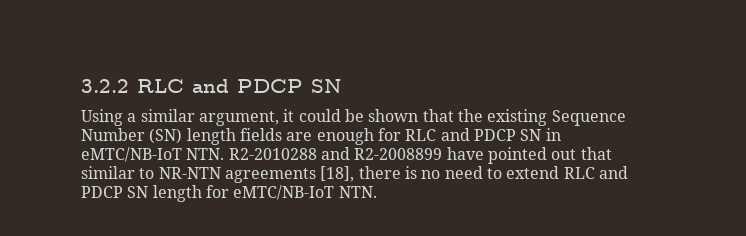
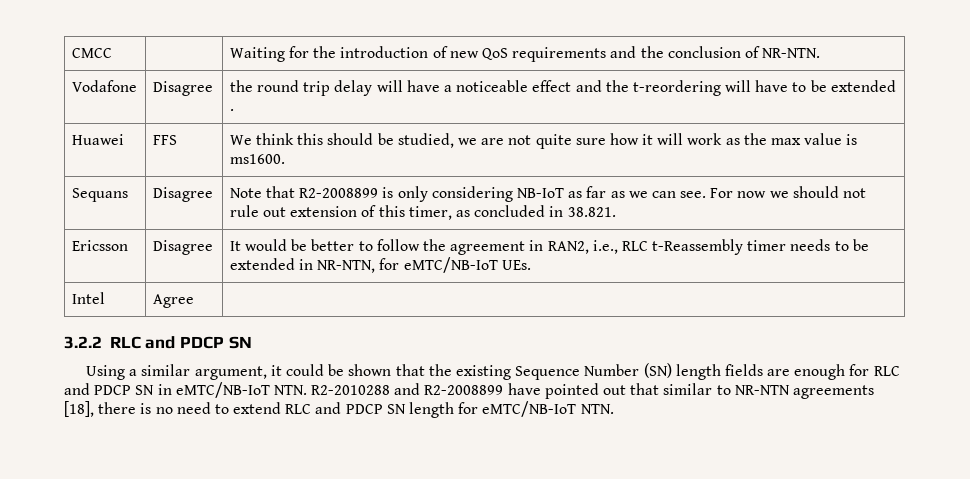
+ CMCC | | Waiting for the introduction of new QoS requirements and the conclusion of NR-NTN.
+ Vodafone | Disagree | the round trip delay will have a noticeable effect and the t-reordering will have to be extended .
+ Huawei | FFS | We think this should be studied, we are not quite sure how it will work as the max value is ms1600.
+ Sequans | Disagree | Note that R2-2008899 is only considering NB-IoT as far as we can see. For now we should not rule out extension of this timer, as concluded in 38.821.
+ Ericsson | Disagree | It would be better to follow the agreement in RAN2, i.e., RLC t-Reassembly timer needs to be extended in NR-NTN, for eMTC/NB-IoT UEs.
+ Intel | Agree |

